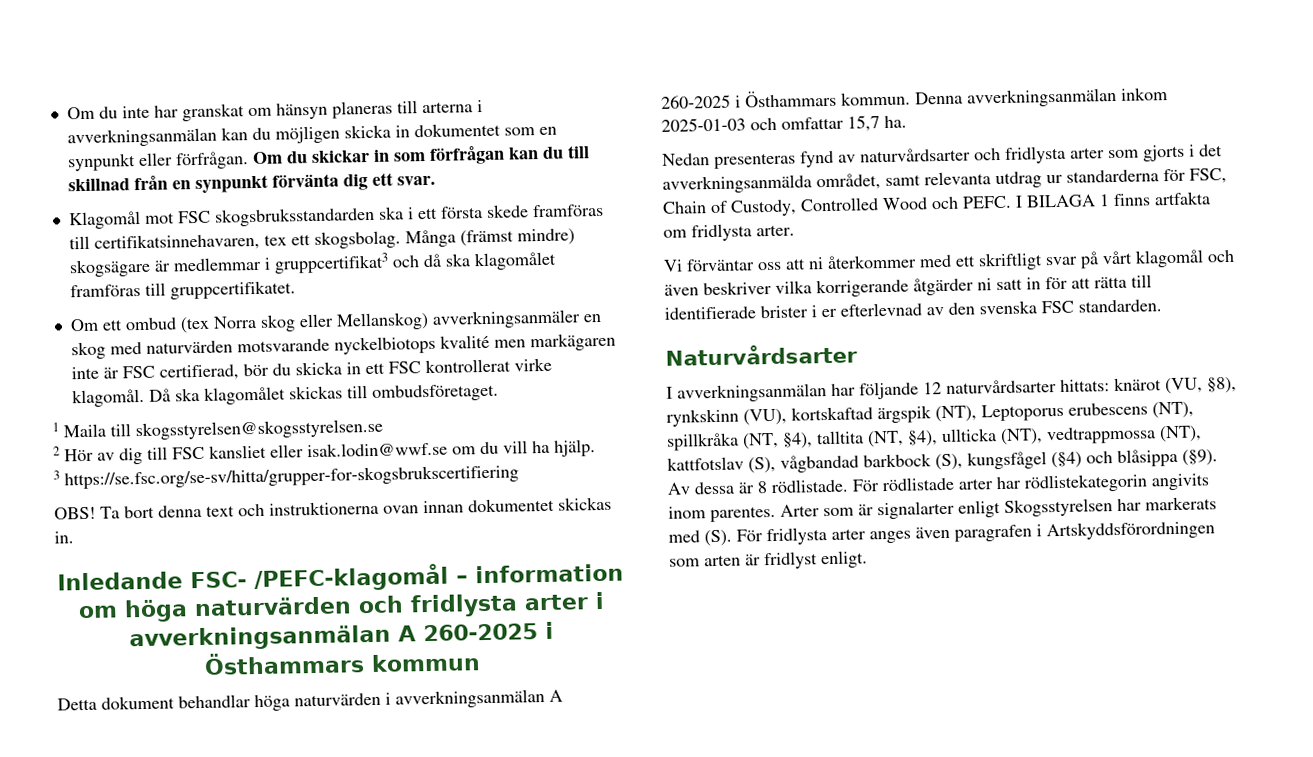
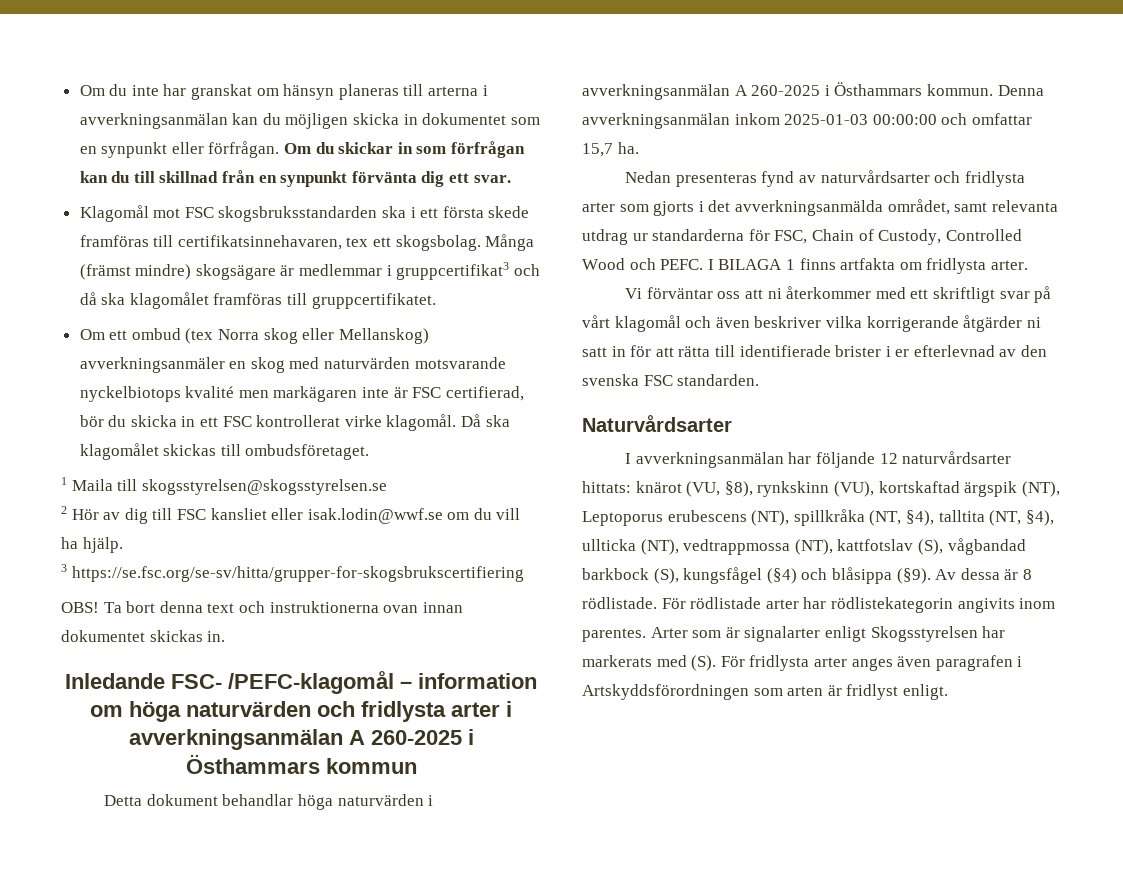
- Denna avverkningsanmälan inkom 2025-01-03 och omfattar 15,7 ha.
+ Denna avverkningsanmälan inkom 2025-01-03 00:00:00 och omfattar 15,7 ha.

